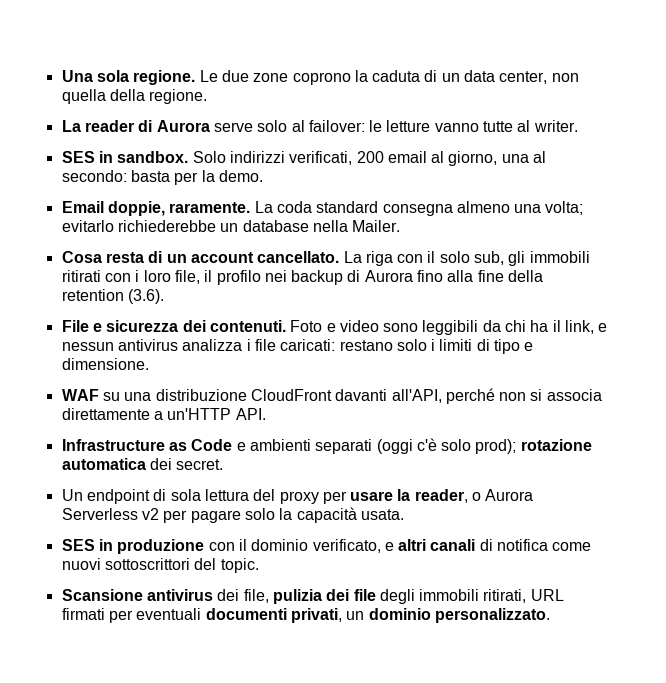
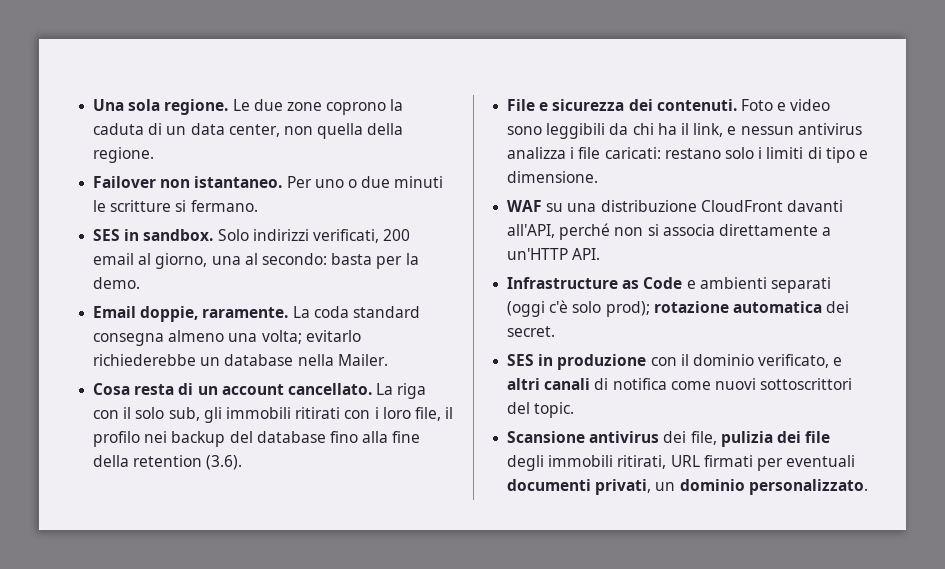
- La reader di Aurora serve solo al failover: le letture vanno tutte al writer.
+ Failover non istantaneo. Per uno o due minuti le scritture si fermano.
- La riga con il solo sub, gli immobili ritirati con i loro file, il profilo nei backup di Aurora fino alla fine della retention (3.6).
+ La riga con il solo sub, gli immobili ritirati con i loro file, il profilo nei backup del database fino alla fine della retention (3.6).
- Un endpoint di sola lettura del proxy per usare la reader, o Aurora Serverless v2 per pagare solo la capacità usata.

